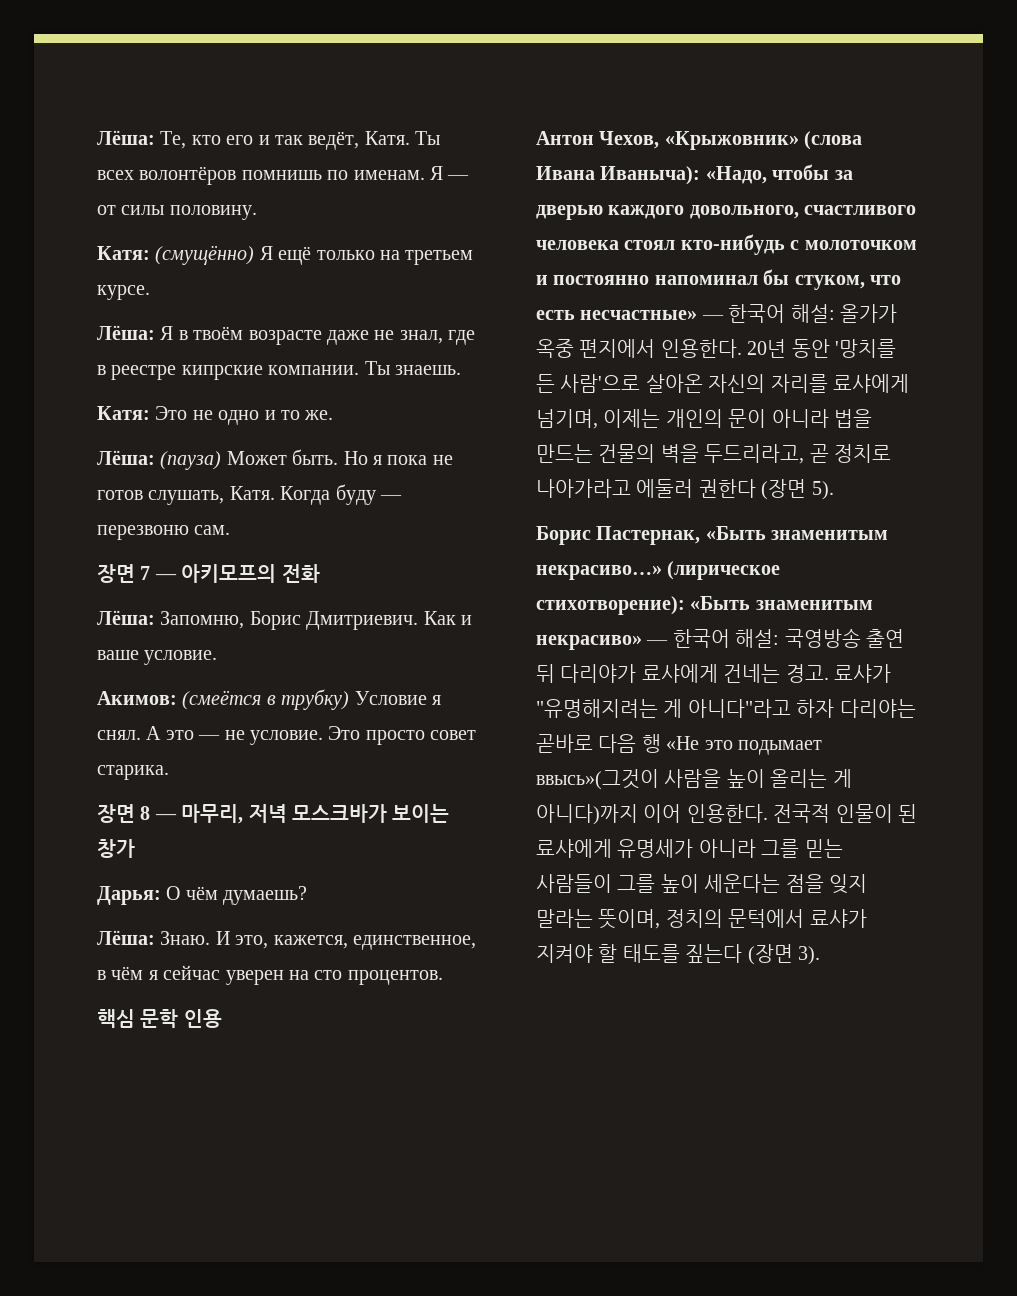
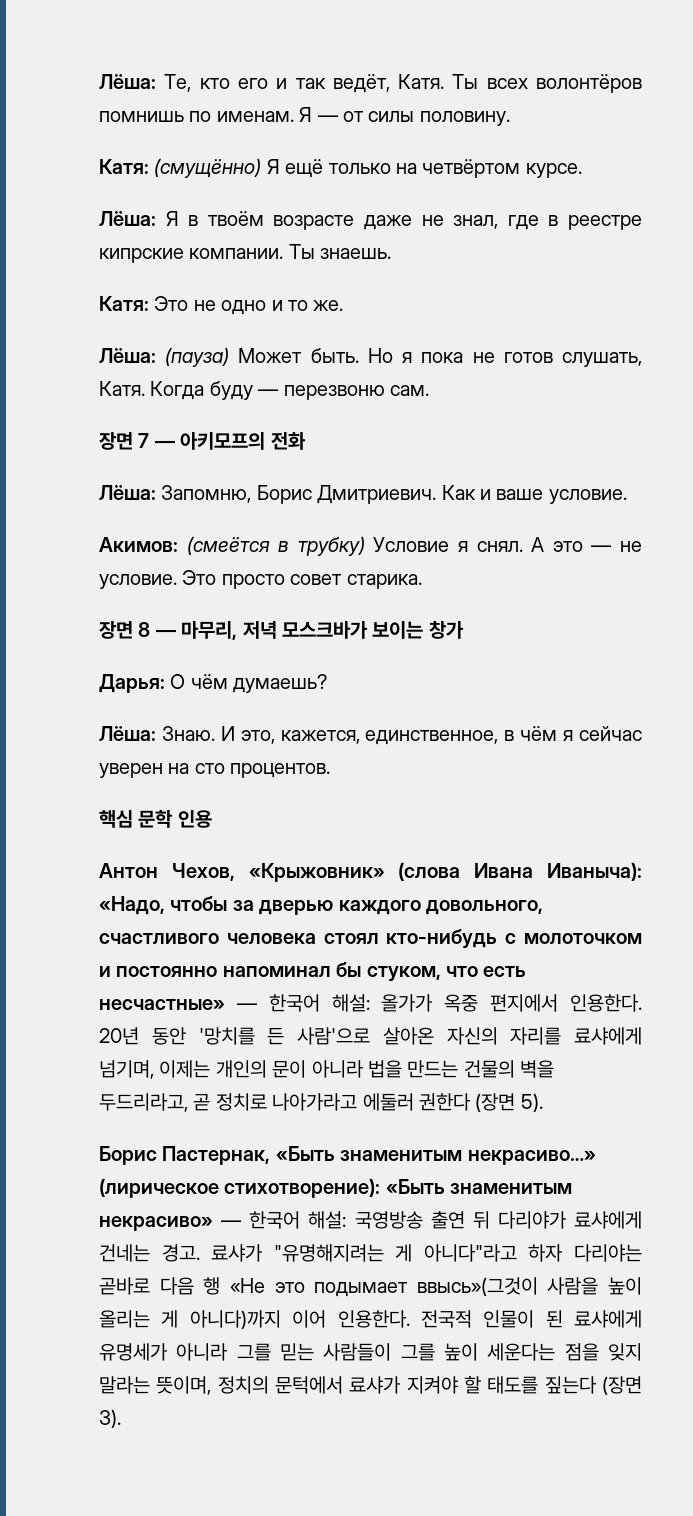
- Катя: (смущённо) Я ещё только на третьем курсе.
+ Катя: (смущённо) Я ещё только на четвёртом курсе.

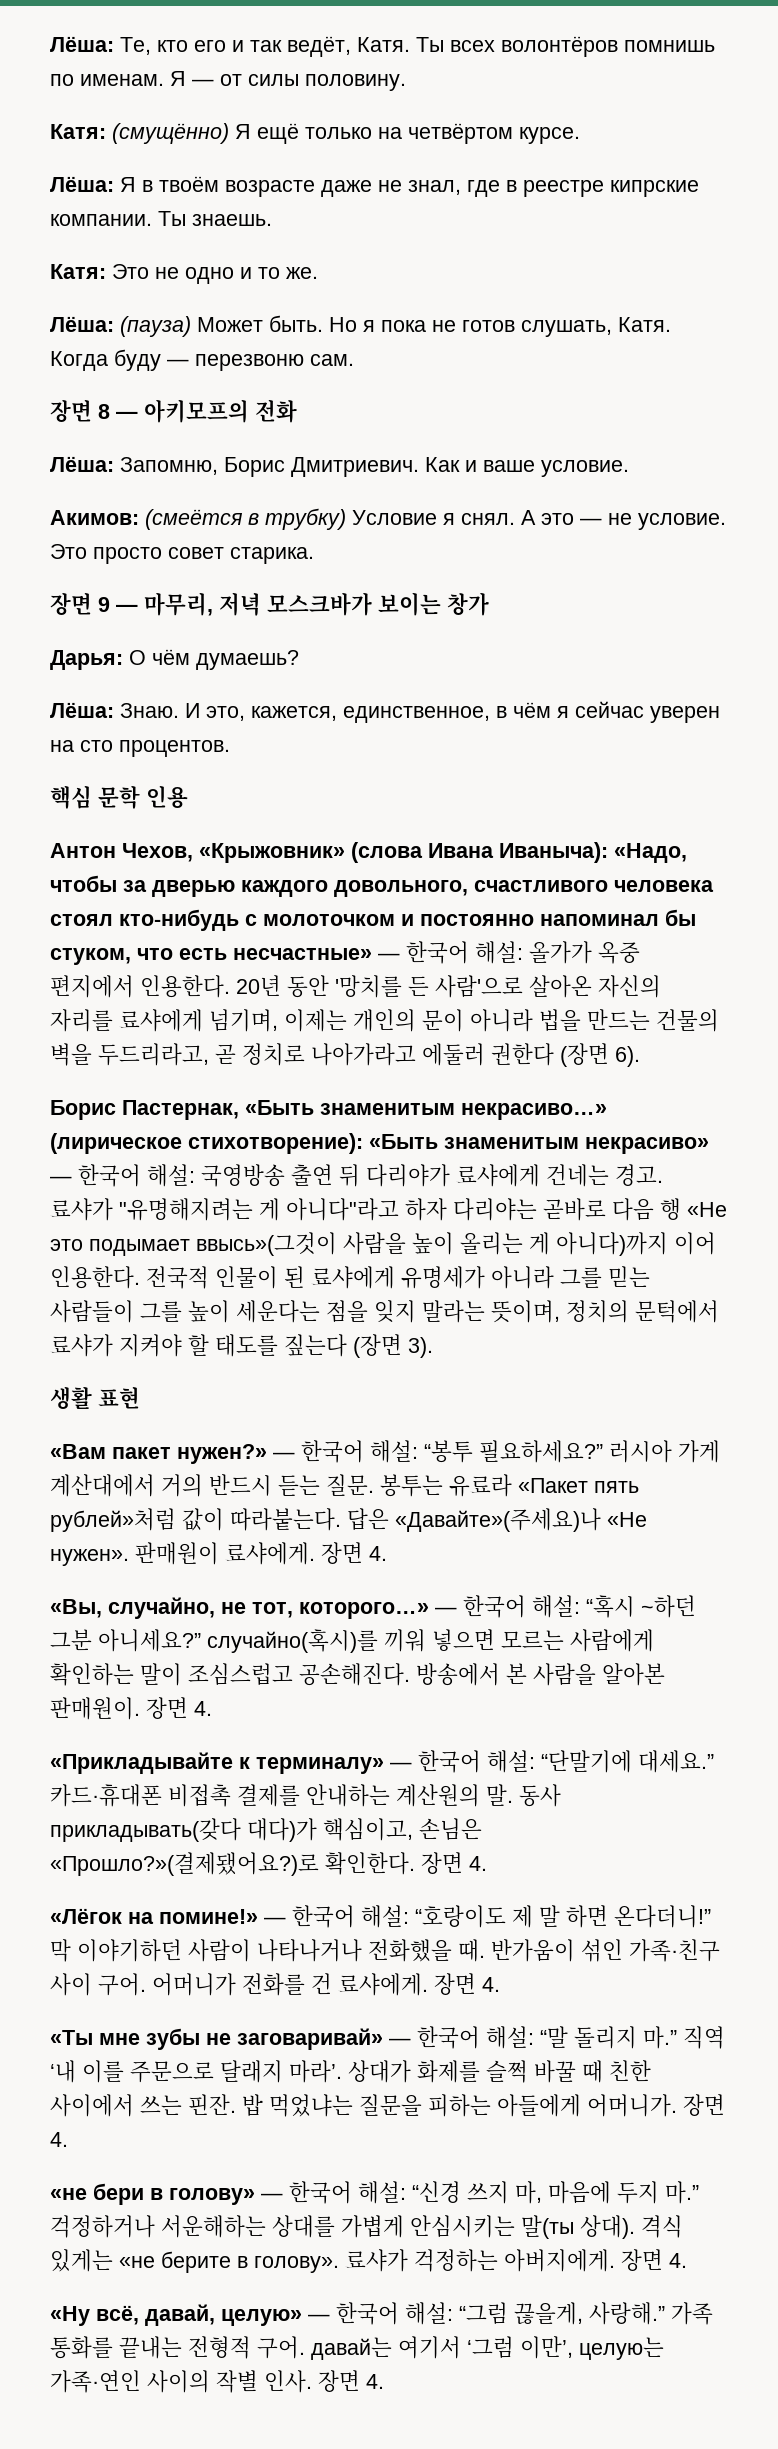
- 장면 7 — 아키모프의 전화
+ 장면 8 — 아키모프의 전화
- 장면 8 — 마무리, 저녁 모스크바가 보이는 창가
+ 장면 9 — 마무리, 저녁 모스크바가 보이는 창가
- 20년 동안 '망치를 든 사람'으로 살아온 자신의 자리를 료샤에게 넘기며, 이제는 개인의 문이 아니라 법을 만드는 건물의 벽을 두드리라고, 곧 정치로 나아가라고 에둘러 권한다 (장면 5).
+ 20년 동안 '망치를 든 사람'으로 살아온 자신의 자리를 료샤에게 넘기며, 이제는 개인의 문이 아니라 법을 만드는 건물의 벽을 두드리라고, 곧 정치로 나아가라고 에둘러 권한다 (장면 6).
+ 생활 표현
+ «Вам пакет нужен?» — 한국어 해설: “봉투 필요하세요?” 러시아 가게 계산대에서 거의 반드시 듣는 질문. 봉투는 유료라 «Пакет пять рублей»처럼 값이 따라붙는다. 답은 «Давайте»(주세요)나 «Не нужен». 판매원이 료샤에게. 장면 4.
+ «Вы, случайно, не тот, которого…» — 한국어 해설: “혹시 ~하던 그분 아니세요?” случайно(혹시)를 끼워 넣으면 모르는 사람에게 확인하는 말이 조심스럽고 공손해진다. 방송에서 본 사람을 알아본 판매원이. 장면 4.
+ «Прикладывайте к терминалу» — 한국어 해설: “단말기에 대세요.” 카드·휴대폰 비접촉 결제를 안내하는 계산원의 말. 동사 прикладывать(갖다 대다)가 핵심이고, 손님은 «Прошло?»(결제됐어요?)로 확인한다. 장면 4.
+ «Лёгок на помине!» — 한국어 해설: “호랑이도 제 말 하면 온다더니!” 막 이야기하던 사람이 나타나거나 전화했을 때. 반가움이 섞인 가족·친구 사이 구어. 어머니가 전화를 건 료샤에게. 장면 4.
+ «Ты мне зубы не заговаривай» — 한국어 해설: “말 돌리지 마.” 직역 ‘내 이를 주문으로 달래지 마라’. 상대가 화제를 슬쩍 바꿀 때 친한 사이에서 쓰는 핀잔. 밥 먹었냐는 질문을 피하는 아들에게 어머니가. 장면 4.
+ «не бери в голову» — 한국어 해설: “신경 쓰지 마, 마음에 두지 마.” 걱정하거나 서운해하는 상대를 가볍게 안심시키는 말(ты 상대). 격식 있게는 «не берите в голову». 료샤가 걱정하는 아버지에게. 장면 4.
+ «Ну всё, давай, целую» — 한국어 해설: “그럼 끊을게, 사랑해.” 가족 통화를 끝내는 전형적 구어. давай는 여기서 ‘그럼 이만’, целую는 가족·연인 사이의 작별 인사. 장면 4.

